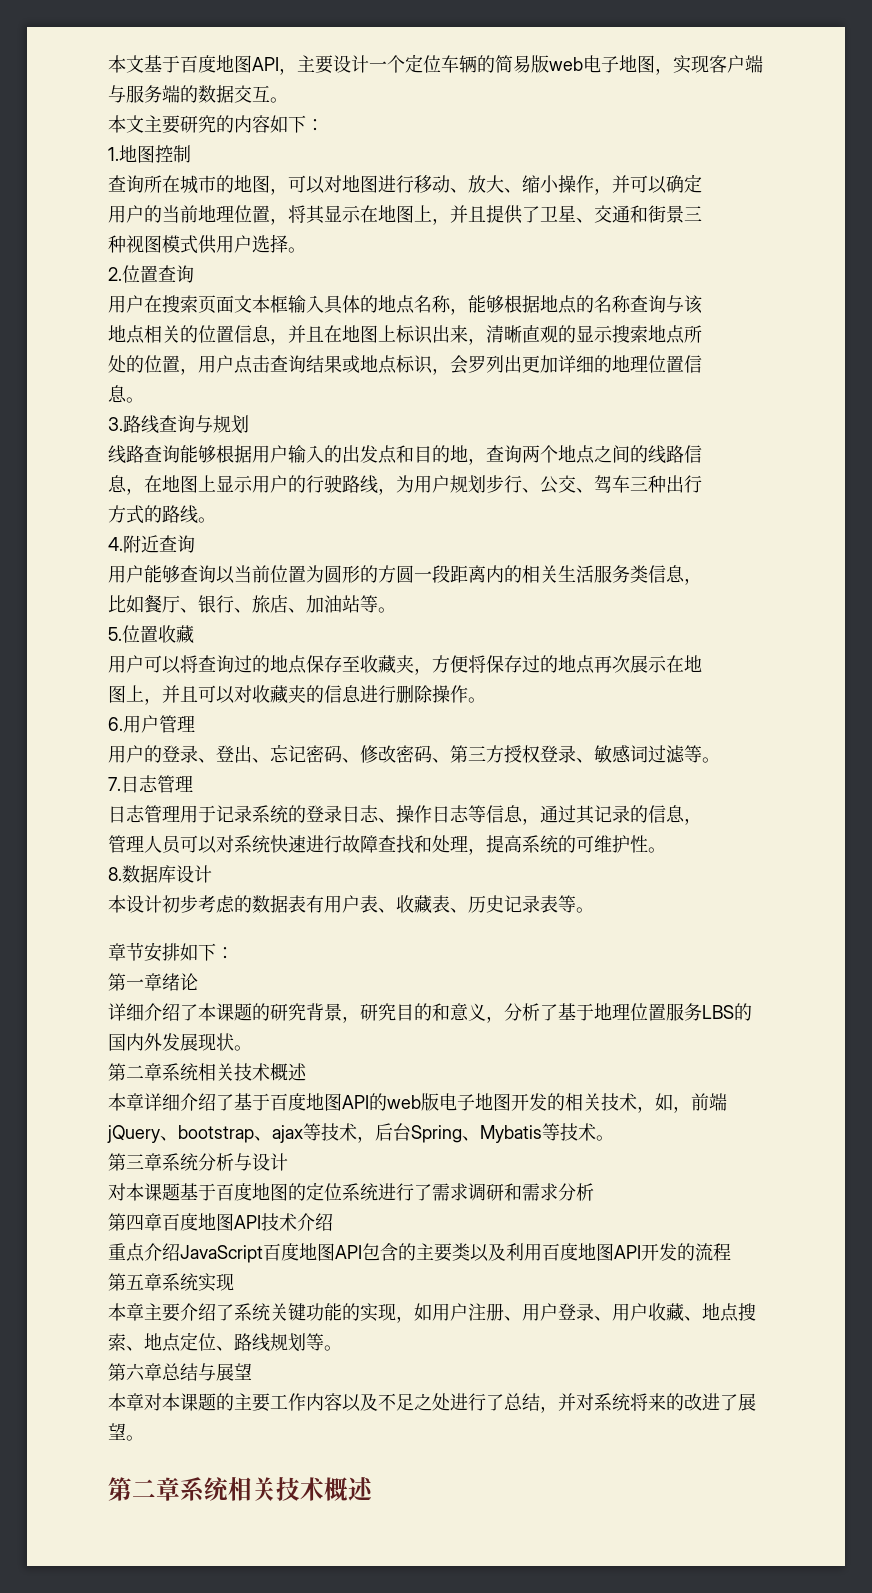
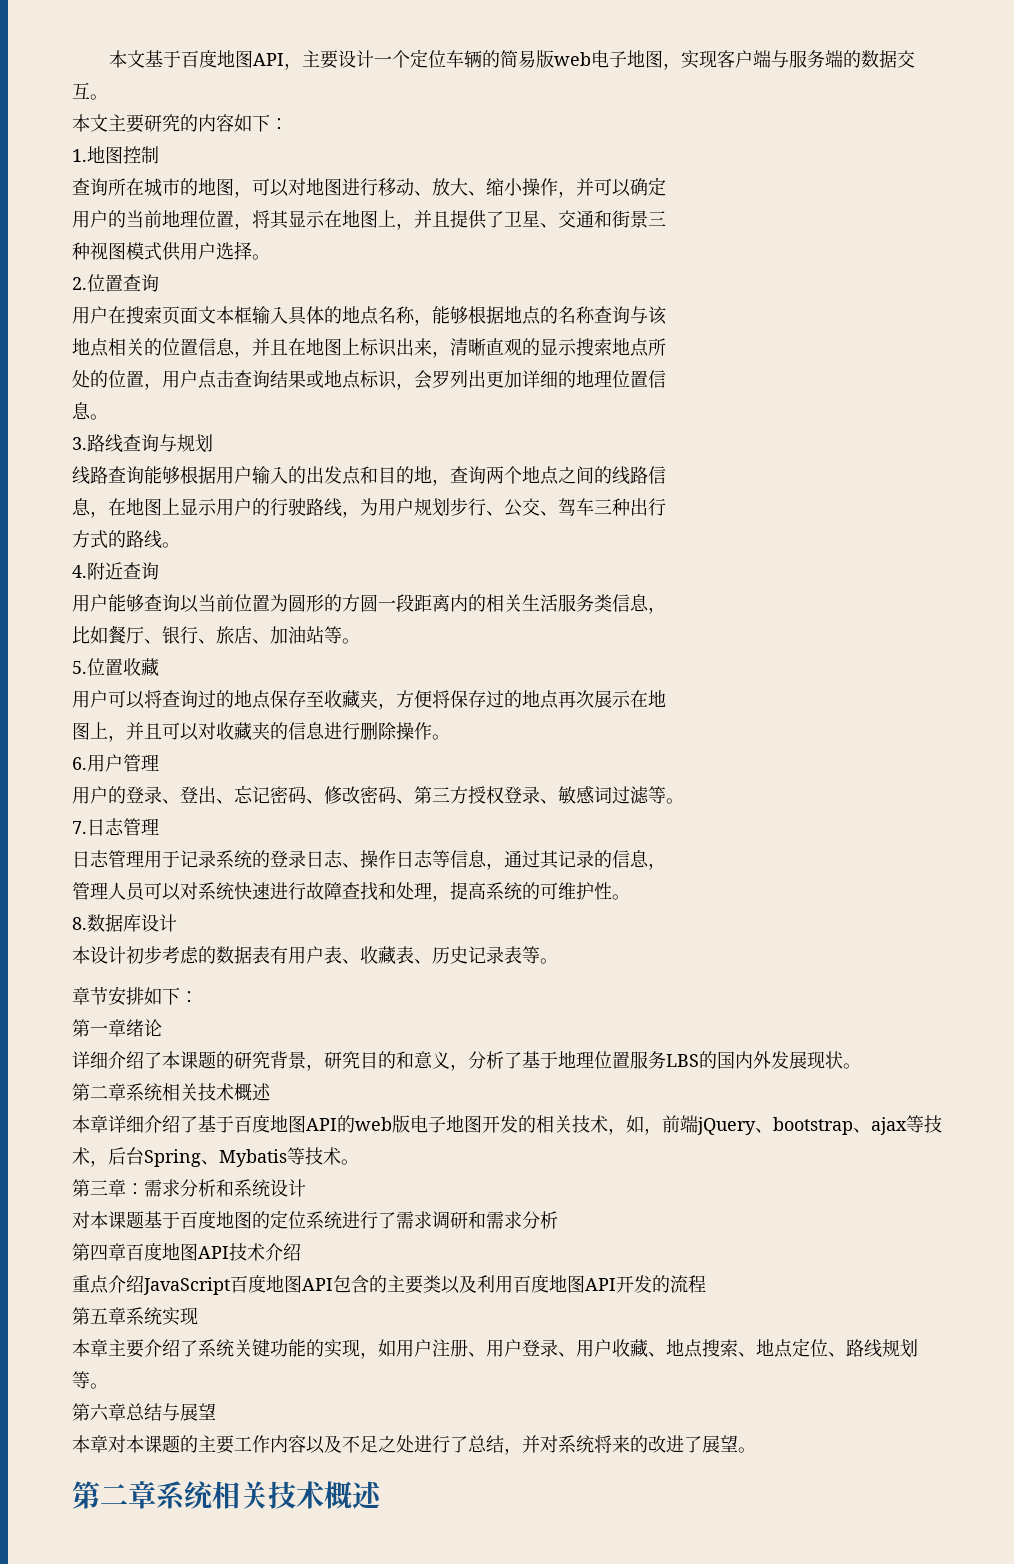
- 第三章系统分析与设计
+ 第三章：需求分析和系统设计

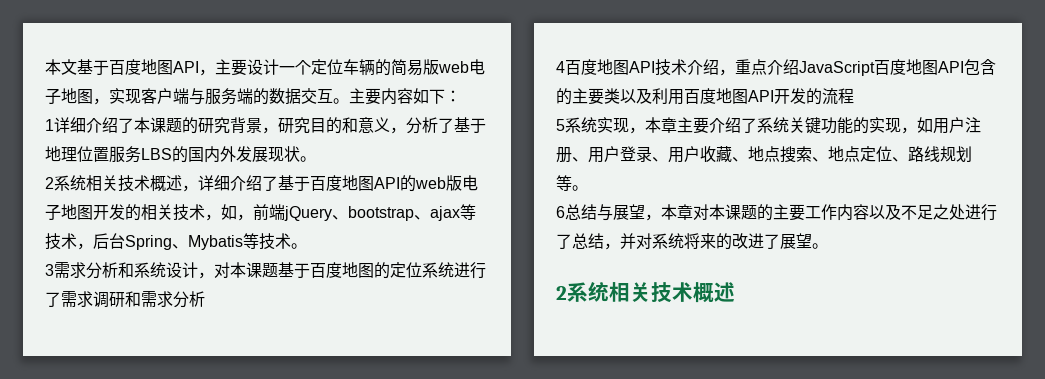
- 本文基于百度地图API，主要设计一个定位车辆的简易版web电子地图，实现客户端与服务端的数据交互。
- 本文主要研究的内容如下：
+ 本文基于百度地图API，主要设计一个定位车辆的简易版web电子地图，实现客户端与服务端的数据交互。主要内容如下：
- 1.地图控制
- 查询所在城市的地图，可以对地图进行移动、放大、缩小操作，并可以确定
- 用户的当前地理位置，将其显示在地图上，并且提供了卫星、交通和街景三
- 种视图模式供用户选择。
- 2.位置查询
- 用户在搜索页面文本框输入具体的地点名称，能够根据地点的名称查询与该
- 地点相关的位置信息，并且在地图上标识出来，清晰直观的显示搜索地点所
- 处的位置，用户点击查询结果或地点标识，会罗列出更加详细的地理位置信
- 息。
- 3.路线查询与规划
- 线路查询能够根据用户输入的出发点和目的地，查询两个地点之间的线路信
- 息，在地图上显示用户的行驶路线，为用户规划步行、公交、驾车三种出行
- 方式的路线。
- 4.附近查询
- 用户能够查询以当前位置为圆形的方圆一段距离内的相关生活服务类信息，
- 比如餐厅、银行、旅店、加油站等。
- 5.位置收藏
- 用户可以将查询过的地点保存至收藏夹，方便将保存过的地点再次展示在地
- 图上，并且可以对收藏夹的信息进行删除操作。
- 6.用户管理
- 用户的登录、登出、忘记密码、修改密码、第三方授权登录、敏感词过滤等。
- 7.日志管理
- 日志管理用于记录系统的登录日志、操作日志等信息，通过其记录的信息，
- 管理人员可以对系统快速进行故障查找和处理，提高系统的可维护性。
- 8.数据库设计
- 本设计初步考虑的数据表有用户表、收藏表、历史记录表等。
- 章节安排如下：
- 第一章绪论
- 详细介绍了本课题的研究背景，研究目的和意义，分析了基于地理位置服务LBS的国内外发展现状。
- 第二章系统相关技术概述
- 本章详细介绍了基于百度地图API的web版电子地图开发的相关技术，如，前端jQuery、bootstrap、ajax等技术，后台Spring、Mybatis等技术。
+ 1详细介绍了本课题的研究背景，研究目的和意义，分析了基于地理位置服务LBS的国内外发展现状。
+ 2系统相关技术概述，详细介绍了基于百度地图API的web版电子地图开发的相关技术，如，前端jQuery、bootstrap、ajax等技术，后台Spring、Mybatis等技术。
- 第三章：需求分析和系统设计
- 对本课题基于百度地图的定位系统进行了需求调研和需求分析
+ 3需求分析和系统设计，对本课题基于百度地图的定位系统进行了需求调研和需求分析
- 第四章百度地图API技术介绍
- 重点介绍JavaScript百度地图API包含的主要类以及利用百度地图API开发的流程
+ 4百度地图API技术介绍，重点介绍JavaScript百度地图API包含的主要类以及利用百度地图API开发的流程
- 第五章系统实现
- 本章主要介绍了系统关键功能的实现，如用户注册、用户登录、用户收藏、地点搜索、地点定位、路线规划等。
+ 5系统实现，本章主要介绍了系统关键功能的实现，如用户注册、用户登录、用户收藏、地点搜索、地点定位、路线规划等。
- 第六章总结与展望
- 本章对本课题的主要工作内容以及不足之处进行了总结，并对系统将来的改进了展望。
- 第二章系统相关技术概述
+ 6总结与展望，本章对本课题的主要工作内容以及不足之处进行了总结，并对系统将来的改进了展望。
+ 2系统相关技术概述

